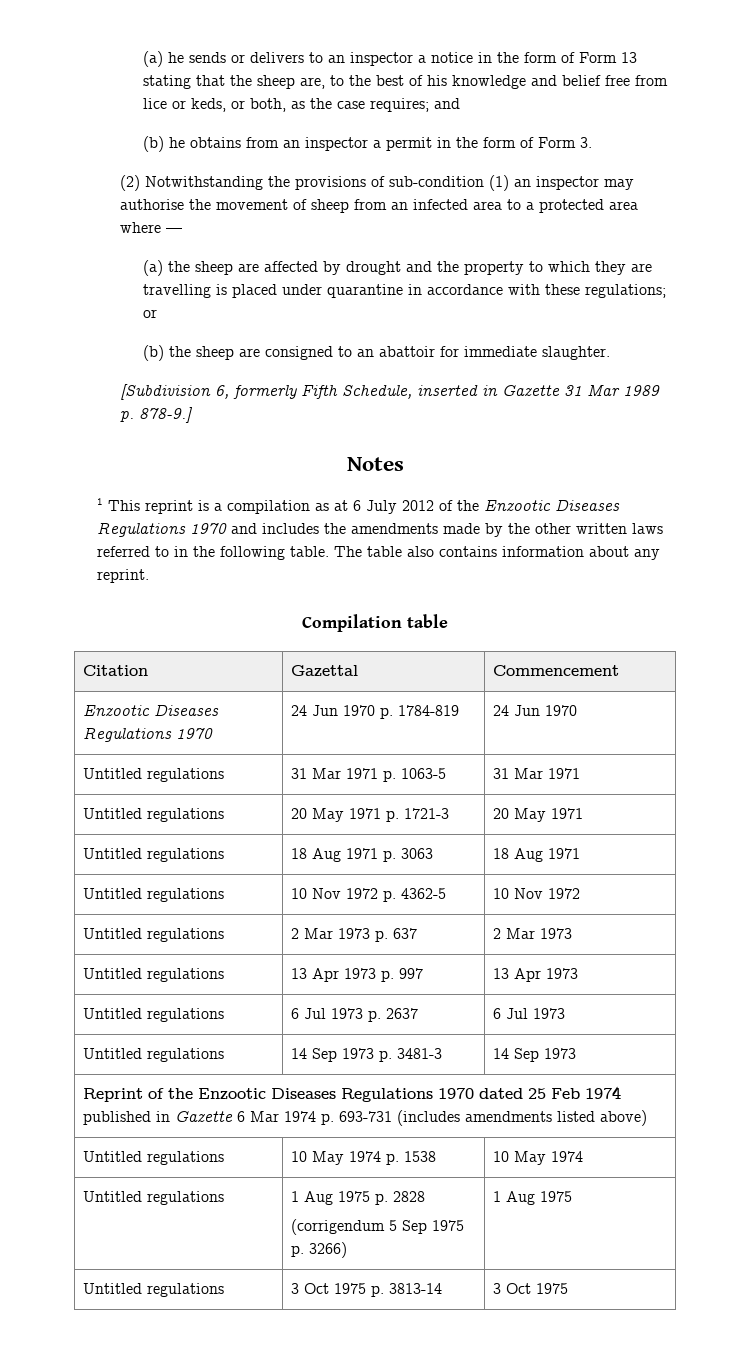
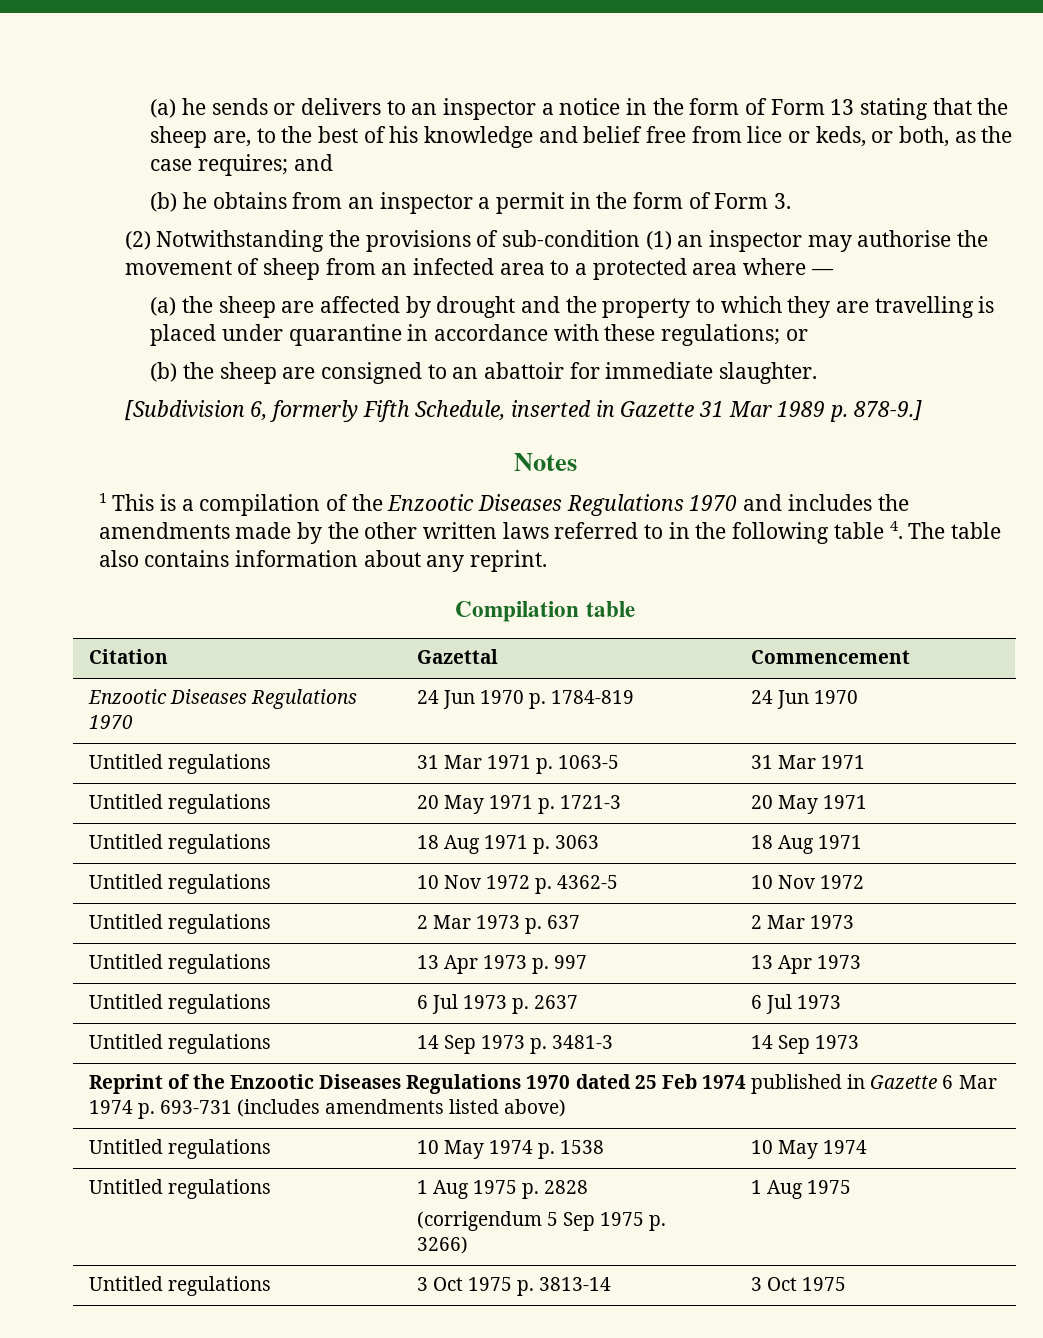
- 1 This reprint is a compilation as at 6 July 2012 of the Enzootic Diseases Regulations 1970 and includes the amendments made by the other written laws referred to in the following table. The table also contains information about any reprint.
+ 1 This is a compilation of the Enzootic Diseases Regulations 1970 and includes the amendments made by the other written laws referred to in the following table 4. The table also contains information about any reprint.

